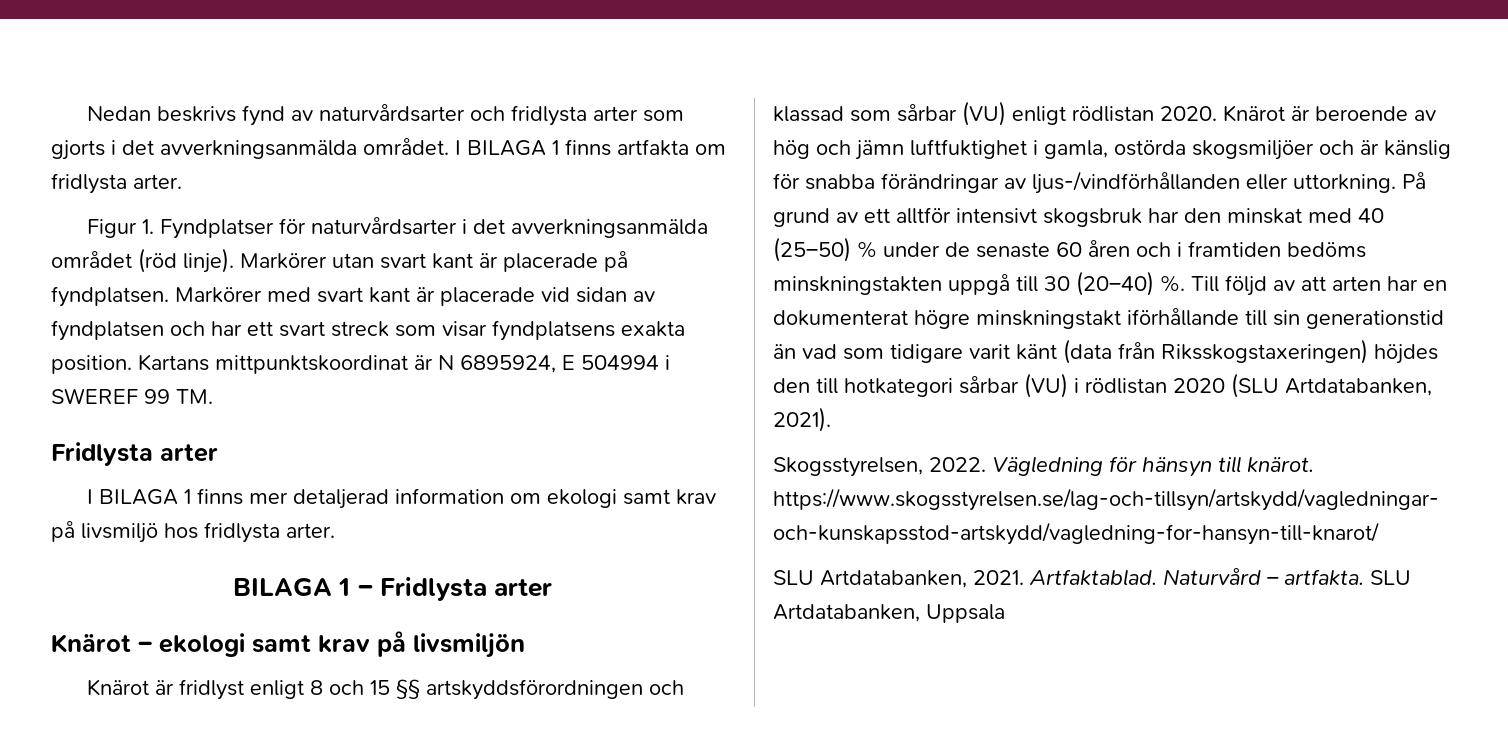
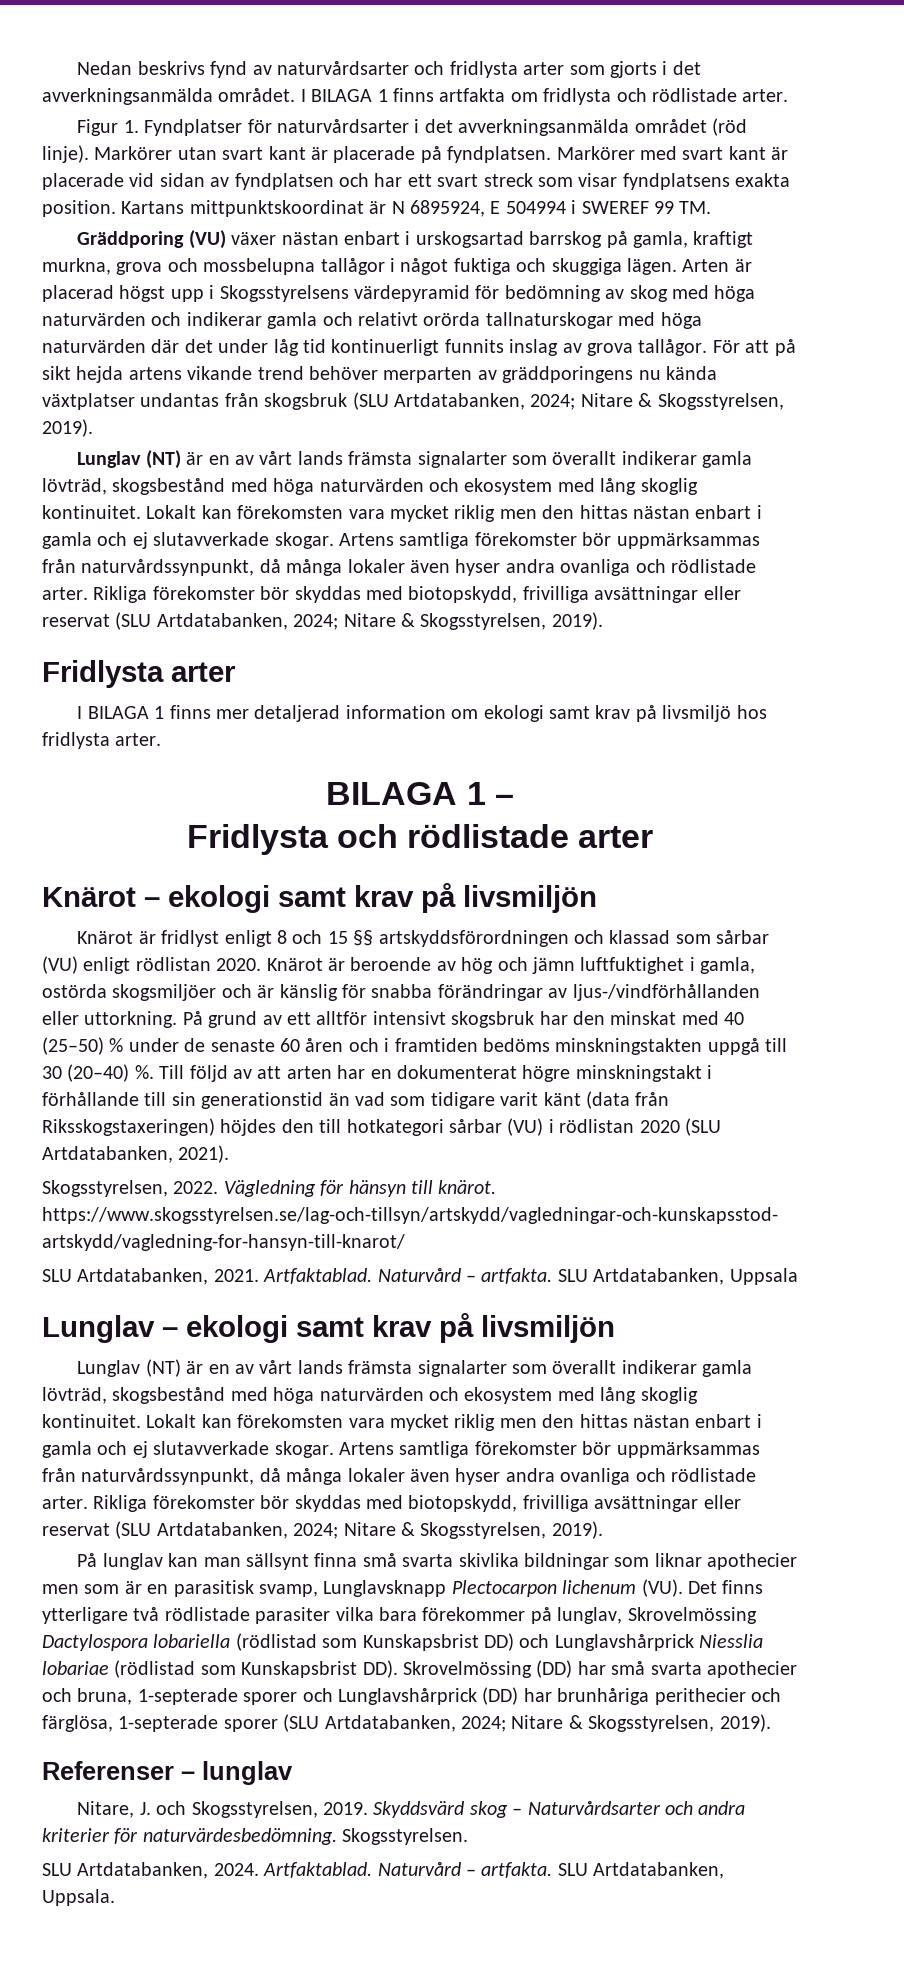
- I BILAGA 1 finns artfakta om fridlysta arter.
+ I BILAGA 1 finns artfakta om fridlysta och rödlistade arter.
+ Gräddporing (VU) växer nästan enbart i urskogsartad barrskog på gamla, kraftigt murkna, grova och mossbelupna tallågor i något fuktiga och skuggiga lägen. Arten är placerad högst upp i Skogsstyrelsens värdepyramid för bedömning av skog med höga naturvärden och indikerar gamla och relativt orörda tallnaturskogar med höga naturvärden där det under låg tid kontinuerligt funnits inslag av grova tallågor. För att på sikt hejda artens vikande trend behöver merparten av gräddporingens nu kända växtplatser undantas från skogsbruk (SLU Artdatabanken, 2024; Nitare & Skogsstyrelsen, 2019).
+ Lunglav (NT) är en av vårt lands främsta signalarter som överallt indikerar gamla lövträd, skogsbestånd med höga naturvärden och ekosystem med lång skoglig kontinuitet. Lokalt kan förekomsten vara mycket riklig men den hittas nästan enbart i gamla och ej slutavverkade skogar. Artens samtliga förekomster bör uppmärksammas från naturvårdssynpunkt, då många lokaler även hyser andra ovanliga och rödlistade arter. Rikliga förekomster bör skyddas med biotopskydd, frivilliga avsättningar eller reservat (SLU Artdatabanken, 2024; Nitare & Skogsstyrelsen, 2019).
- BILAGA 1 – Fridlysta arter
+ BILAGA 1 –
+ Fridlysta och rödlistade arter
- Till följd av att arten har en dokumenterat högre minskningstakt iförhållande till sin generationstid än vad som tidigare varit känt (data från Riksskogstaxeringen) höjdes den till hotkategori sårbar (VU) i rödlistan 2020 (SLU Artdatabanken, 2021).
+ Till följd av att arten har en dokumenterat högre minskningstakt i förhållande till sin generationstid än vad som tidigare varit känt (data från Riksskogstaxeringen) höjdes den till hotkategori sårbar (VU) i rödlistan 2020 (SLU Artdatabanken, 2021).
+ Lunglav – ekologi samt krav på livsmiljön
+ Lunglav (NT) är en av vårt lands främsta signalarter som överallt indikerar gamla lövträd, skogsbestånd med höga naturvärden och ekosystem med lång skoglig kontinuitet. Lokalt kan förekomsten vara mycket riklig men den hittas nästan enbart i gamla och ej slutavverkade skogar. Artens samtliga förekomster bör uppmärksammas från naturvårdssynpunkt, då många lokaler även hyser andra ovanliga och rödlistade arter. Rikliga förekomster bör skyddas med biotopskydd, frivilliga avsättningar eller reservat (SLU Artdatabanken, 2024; Nitare & Skogsstyrelsen, 2019).
+ På lunglav kan man sällsynt finna små svarta skivlika bildningar som liknar apothecier men som är en parasitisk svamp, Lunglavsknapp Plectocarpon lichenum (VU). Det finns ytterligare två rödlistade parasiter vilka bara förekommer på lunglav, Skrovelmössing Dactylospora lobariella (rödlistad som Kunskapsbrist DD) och Lunglavshårprick Niesslia lobariae (rödlistad som Kunskapsbrist DD). Skrovelmössing (DD) har små svarta apothecier och bruna, 1-septerade sporer och Lunglavshårprick (DD) har brunhåriga perithecier och färglösa, 1-septerade sporer (SLU Artdatabanken, 2024; Nitare & Skogsstyrelsen, 2019).
+ Referenser – lunglav
+ Nitare, J. och Skogsstyrelsen, 2019. Skyddsvärd skog – Naturvårdsarter och andra kriterier för naturvärdesbedömning. Skogsstyrelsen.
+ SLU Artdatabanken, 2024. Artfaktablad. Naturvård – artfakta. SLU Artdatabanken, Uppsala.

